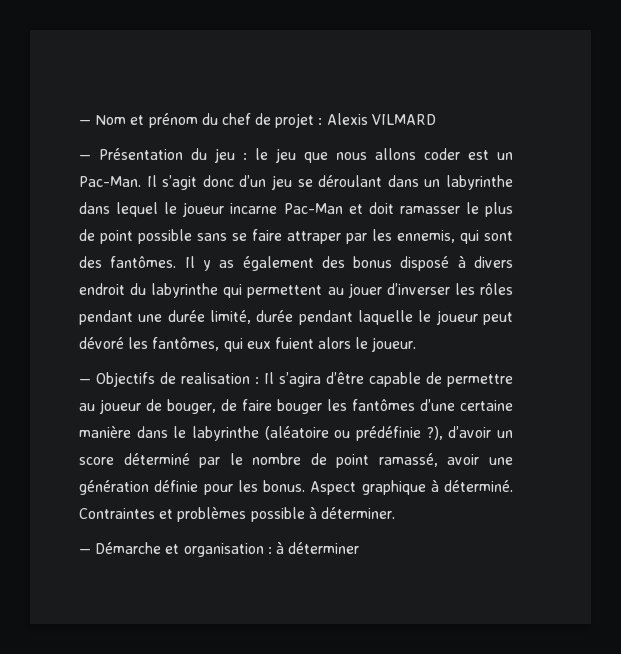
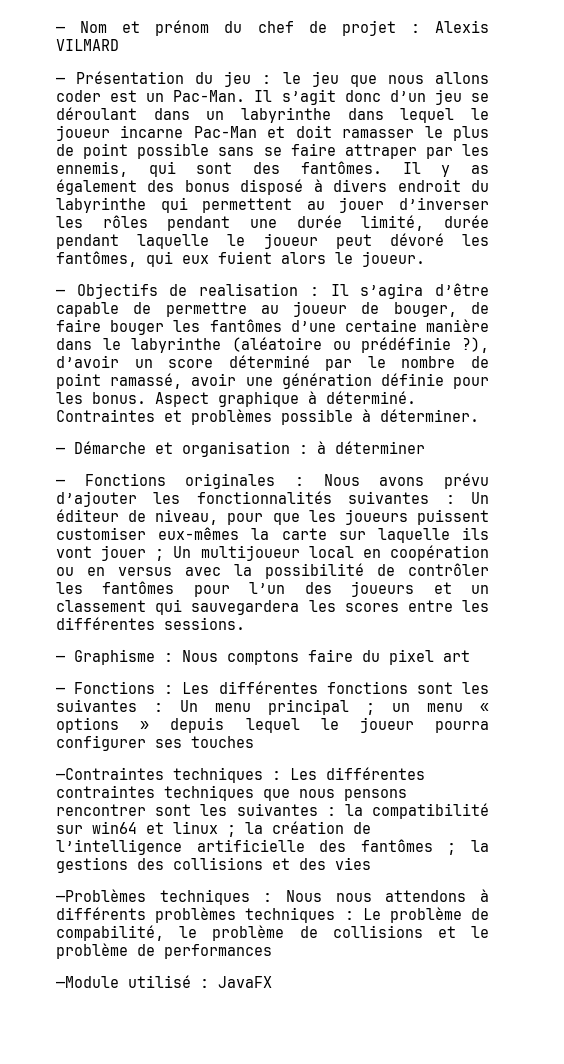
+ — Fonctions originales : Nous avons prévu d’ajouter les fonctionnalités suivantes : Un éditeur de niveau, pour que les joueurs puissent customiser eux-mêmes la carte sur laquelle ils vont jouer ; Un multijoueur local en coopération ou en versus avec la possibilité de contrôler les fantômes pour l’un des joueurs et un classement qui sauvegardera les scores entre les différentes sessions.
+ — Graphisme : Nous comptons faire du pixel art
+ — Fonctions : Les différentes fonctions sont les suivantes : Un menu principal ; un menu « options » depuis lequel le joueur pourra configurer ses touches
+ —Contraintes techniques : Les différentes contraintes techniques que nous pensons rencontrer sont les suivantes : la compatibilité sur win64 et linux ; la création de l’intelligence artificielle des fantômes ; la gestions des collisions et des vies
+ —Problèmes techniques : Nous nous attendons à différents problèmes techniques : Le problème de compabilité, le problème de collisions et le problème de performances
+ —Module utilisé : JavaFX

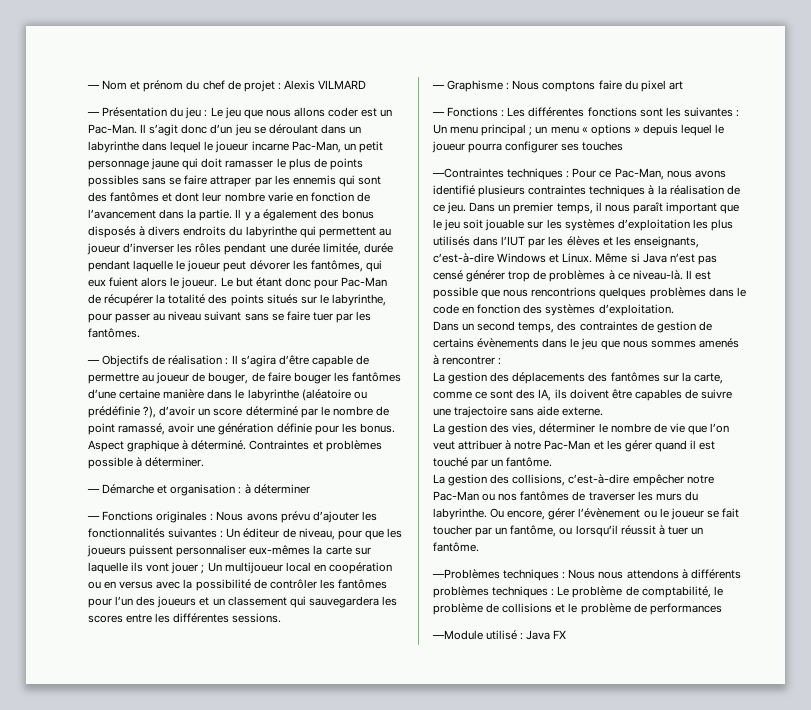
- — Présentation du jeu : le jeu que nous allons coder est un Pac-Man.
+ — Présentation du jeu : Le jeu que nous allons coder est un Pac-Man.
- Il s’agit donc d’un jeu se déroulant dans un labyrinthe dans lequel le joueur incarne Pac-Man et doit ramasser le plus de point possible sans se faire attraper par les ennemis, qui sont des fantômes.
+ Il s’agit donc d’un jeu se déroulant dans un labyrinthe dans lequel le joueur incarne Pac-Man, un petit personnage jaune qui doit ramasser le plus de points possibles sans se faire attraper par les ennemis qui sont des fantômes et dont leur nombre varie en fonction de l’avancement dans la partie.
- Il y as également des bonus disposé à divers endroit du labyrinthe qui permettent au jouer d’inverser les rôles pendant une durée limité, durée pendant laquelle le joueur peut dévoré les fantômes, qui eux fuient alors le joueur.
+ Il y a également des bonus disposés à divers endroits du labyrinthe qui permettent au joueur d’inverser les rôles pendant une durée limitée, durée pendant laquelle le joueur peut dévorer les fantômes, qui eux fuient alors le joueur. Le but étant donc pour Pac-Man de récupérer la totalité des points situés sur le labyrinthe, pour passer au niveau suivant sans se faire tuer par les fantômes.
- — Objectifs de realisation : Il s’agira d’être capable de permettre au joueur de bouger, de faire bouger les fantômes d’une certaine manière dans le labyrinthe (aléatoire ou prédéfinie ?), d’avoir un score déterminé par le nombre de point ramassé, avoir une génération définie pour les bonus.
+ — Objectifs de réalisation : Il s’agira d’être capable de permettre au joueur de bouger, de faire bouger les fantômes d’une certaine manière dans le labyrinthe (aléatoire ou prédéfinie ?), d’avoir un score déterminé par le nombre de point ramassé, avoir une génération définie pour les bonus.
- — Fonctions originales : Nous avons prévu d’ajouter les fonctionnalités suivantes : Un éditeur de niveau, pour que les joueurs puissent customiser eux-mêmes la carte sur laquelle ils vont jouer ; Un multijoueur local en coopération ou en versus avec la possibilité de contrôler les fantômes pour l’un des joueurs et un classement qui sauvegardera les scores entre les différentes sessions.
+ — Fonctions originales : Nous avons prévu d’ajouter les fonctionnalités suivantes : Un éditeur de niveau, pour que les joueurs puissent personnaliser eux-mêmes la carte sur laquelle ils vont jouer ; Un multijoueur local en coopération ou en versus avec la possibilité de contrôler les fantômes pour l’un des joueurs et un classement qui sauvegardera les scores entre les différentes sessions.
- —Contraintes techniques : Les différentes contraintes techniques que nous pensons rencontrer sont les suivantes : la compatibilité sur win64 et linux ; la création de l’intelligence artificielle des fantômes ; la gestions des collisions et des vies
+ —Contraintes techniques : Pour ce Pac-Man, nous avons identifié plusieurs contraintes techniques à la réalisation de ce jeu. Dans un premier temps, il nous paraît important que le jeu soit jouable sur les systèmes d’exploitation les plus utilisés dans l’IUT par les élèves et les enseignants, c’est-à-dire Windows et Linux. Même si Java n’est pas censé générer trop de problèmes à ce niveau-là. Il est possible que nous rencontrions quelques problèmes dans le code en fonction des systèmes d’exploitation.
+ Dans un second temps, des contraintes de gestion de certains évènements dans le jeu que nous sommes amenés à rencontrer :
+ La gestion des déplacements des fantômes sur la carte, comme ce sont des IA, ils doivent être capables de suivre une trajectoire sans aide externe.
+ La gestion des vies, déterminer le nombre de vie que l’on veut attribuer à notre Pac-Man et les gérer quand il est touché par un fantôme.
+ La gestion des collisions, c’est-à-dire empêcher notre Pac-Man ou nos fantômes de traverser les murs du labyrinthe. Ou encore, gérer l’évènement ou le joueur se fait toucher par un fantôme, ou lorsqu’il réussit à tuer un fantôme.
- —Problèmes techniques : Nous nous attendons à différents problèmes techniques : Le problème de compabilité, le problème de collisions et le problème de performances
+ —Problèmes techniques : Nous nous attendons à différents problèmes techniques : Le problème de comptabilité, le problème de collisions et le problème de performances
- —Module utilisé : JavaFX
+ —Module utilisé : Java FX

